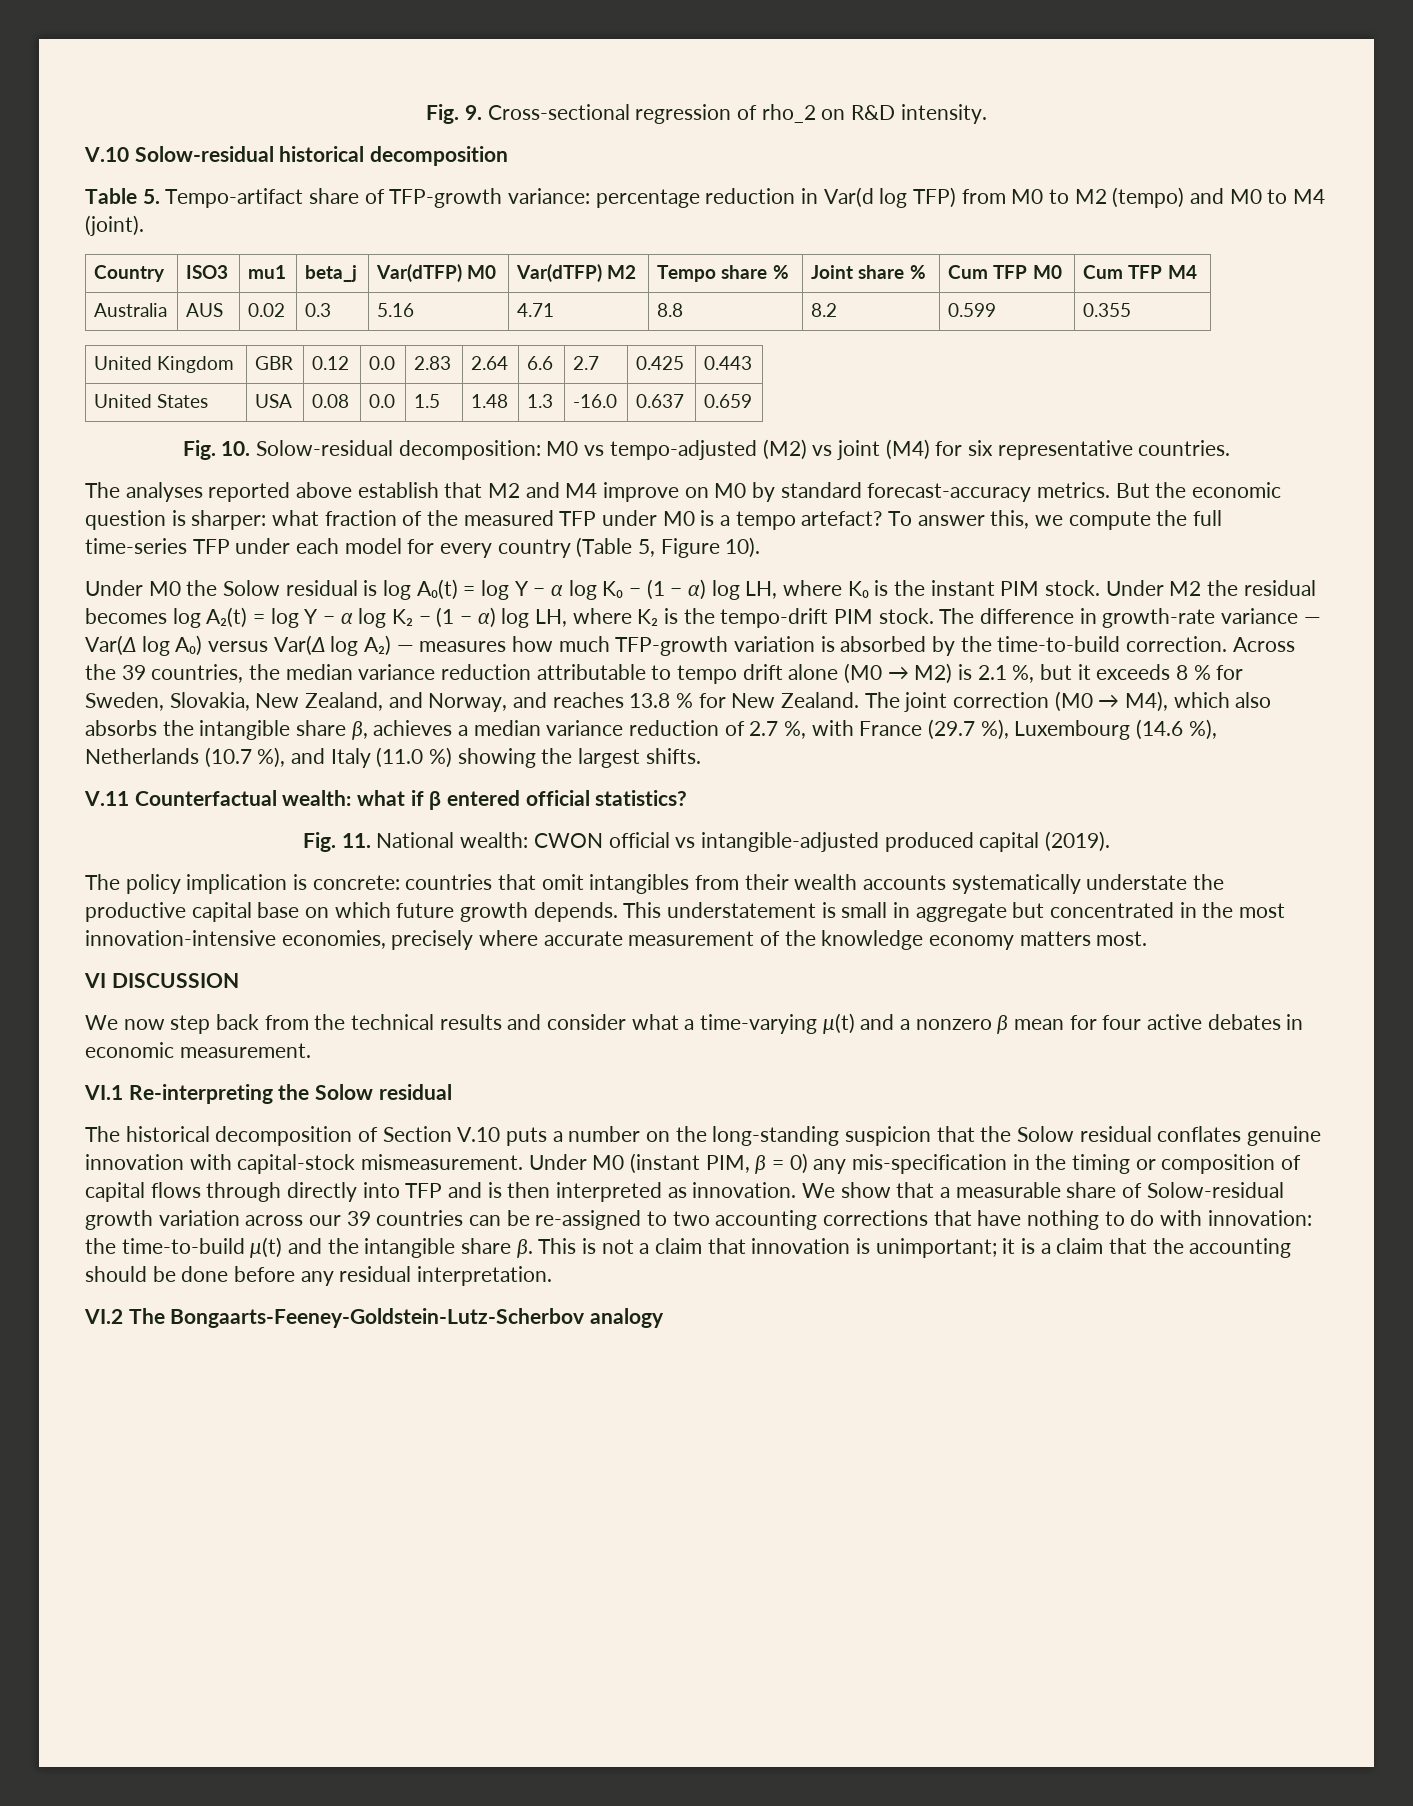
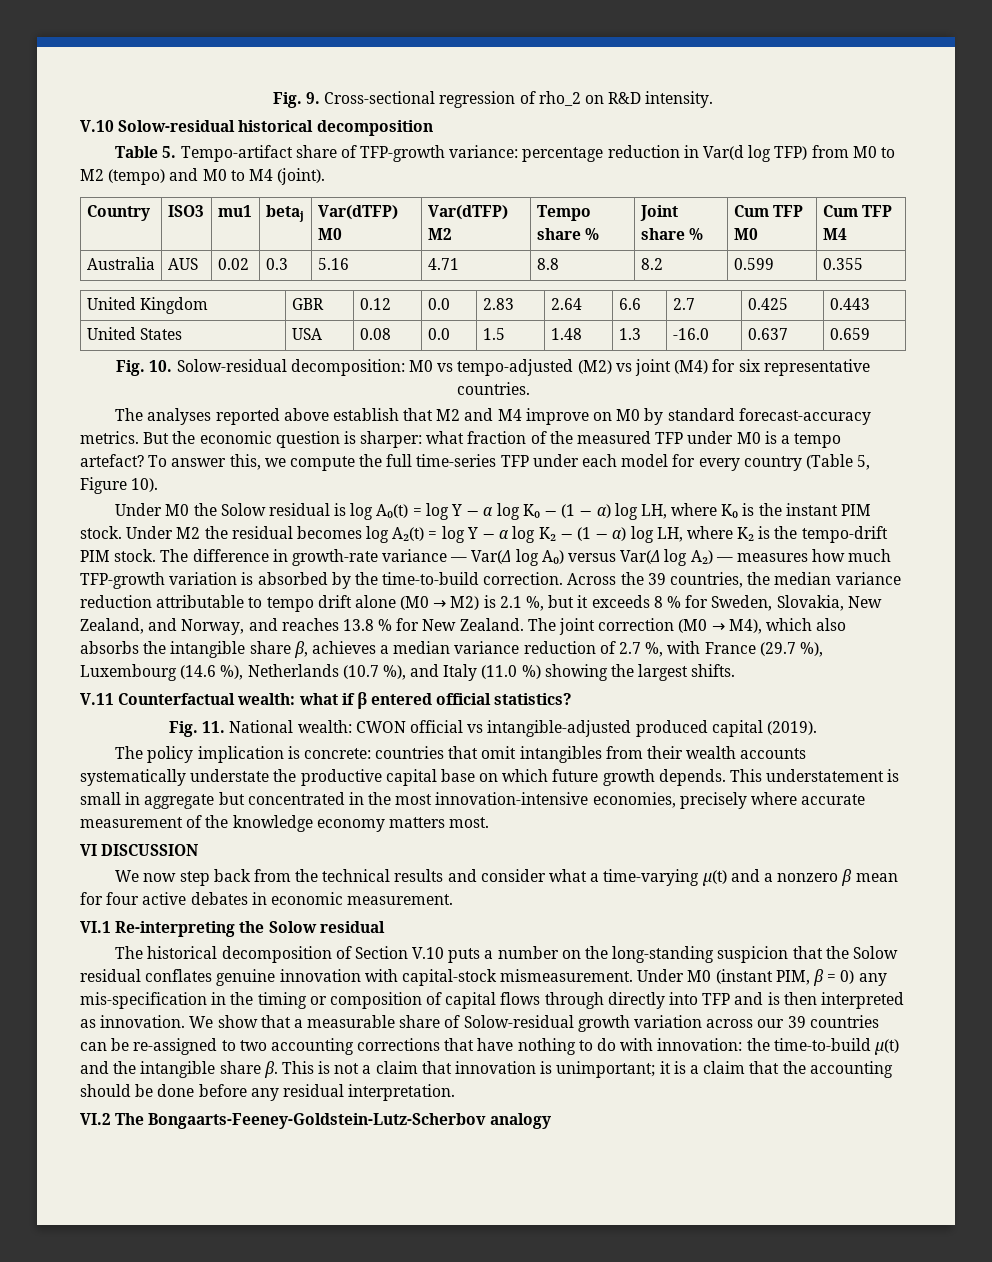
- Country | ISO3 | mu1 | beta_j | Var(dTFP) M0 | Var(dTFP) M2 | Tempo share % | Joint share % | Cum TFP M0 | Cum TFP M4
+ Country | ISO3 | mu1 | betaj | Var(dTFP) M0 | Var(dTFP) M2 | Tempo share % | Joint share % | Cum TFP M0 | Cum TFP M4

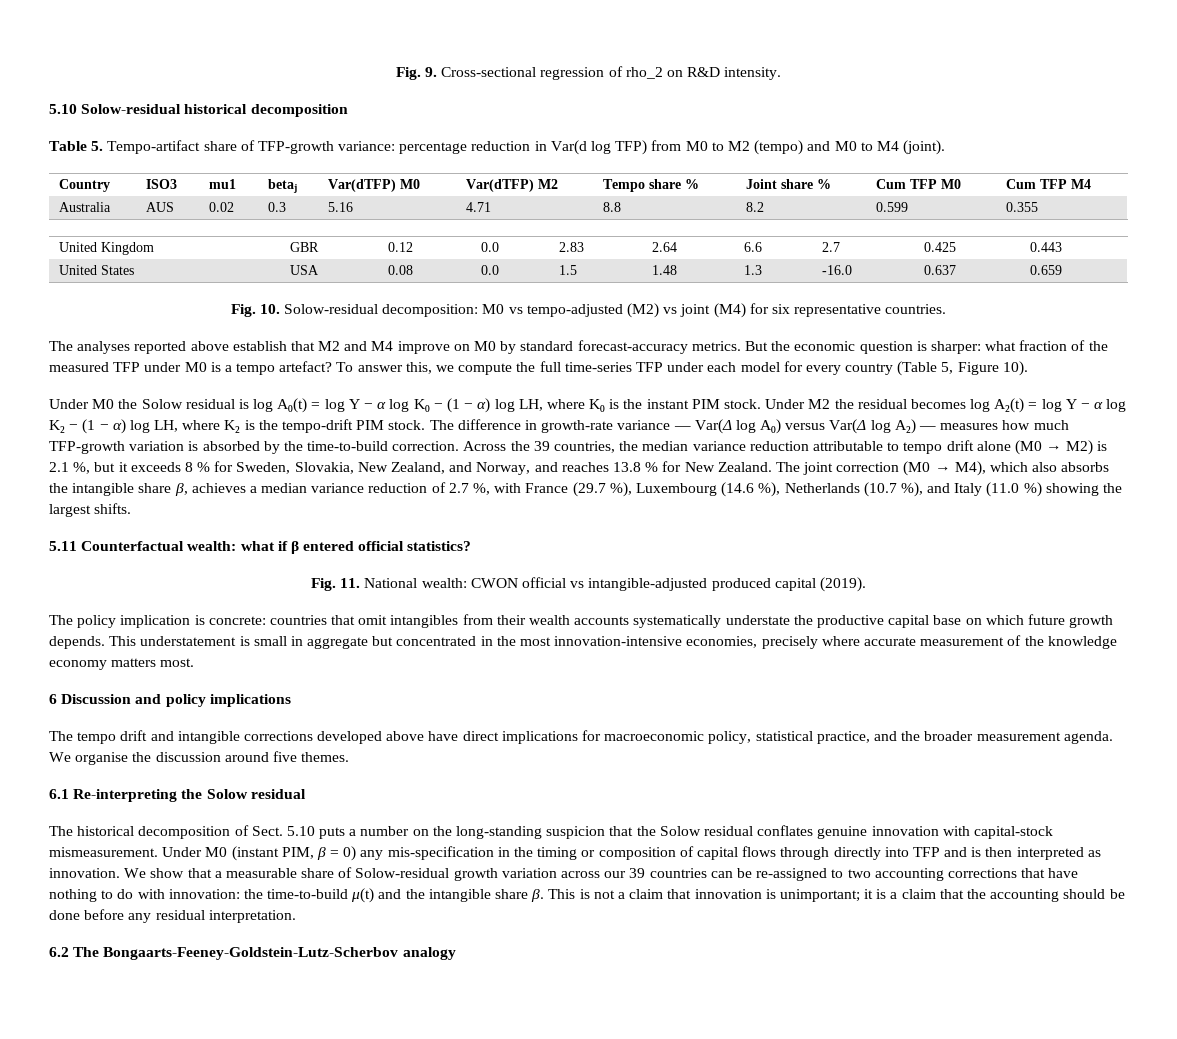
- V.10 Solow-residual historical decomposition
+ 5.10 Solow-residual historical decomposition
- V.11 Counterfactual wealth: what if β entered official statistics?
+ 5.11 Counterfactual wealth: what if β entered official statistics?
- VI DISCUSSION
- We now step back from the technical results and consider what a time-varying μ(t) and a nonzero β mean for four active debates in economic measurement.
- VI.1 Re-interpreting the Solow residual
+ 6 Discussion and policy implications
+ The tempo drift and intangible corrections developed above have direct implications for macroeconomic policy, statistical practice, and the broader measurement agenda. We organise the discussion around five themes.
+ 6.1 Re-interpreting the Solow residual
- The historical decomposition of Section V.10 puts a number on the long-standing suspicion that the Solow residual conflates genuine innovation with capital-stock mismeasurement.
+ The historical decomposition of Sect. 5.10 puts a number on the long-standing suspicion that the Solow residual conflates genuine innovation with capital-stock mismeasurement.
- VI.2 The Bongaarts-Feeney-Goldstein-Lutz-Scherbov analogy
+ 6.2 The Bongaarts-Feeney-Goldstein-Lutz-Scherbov analogy

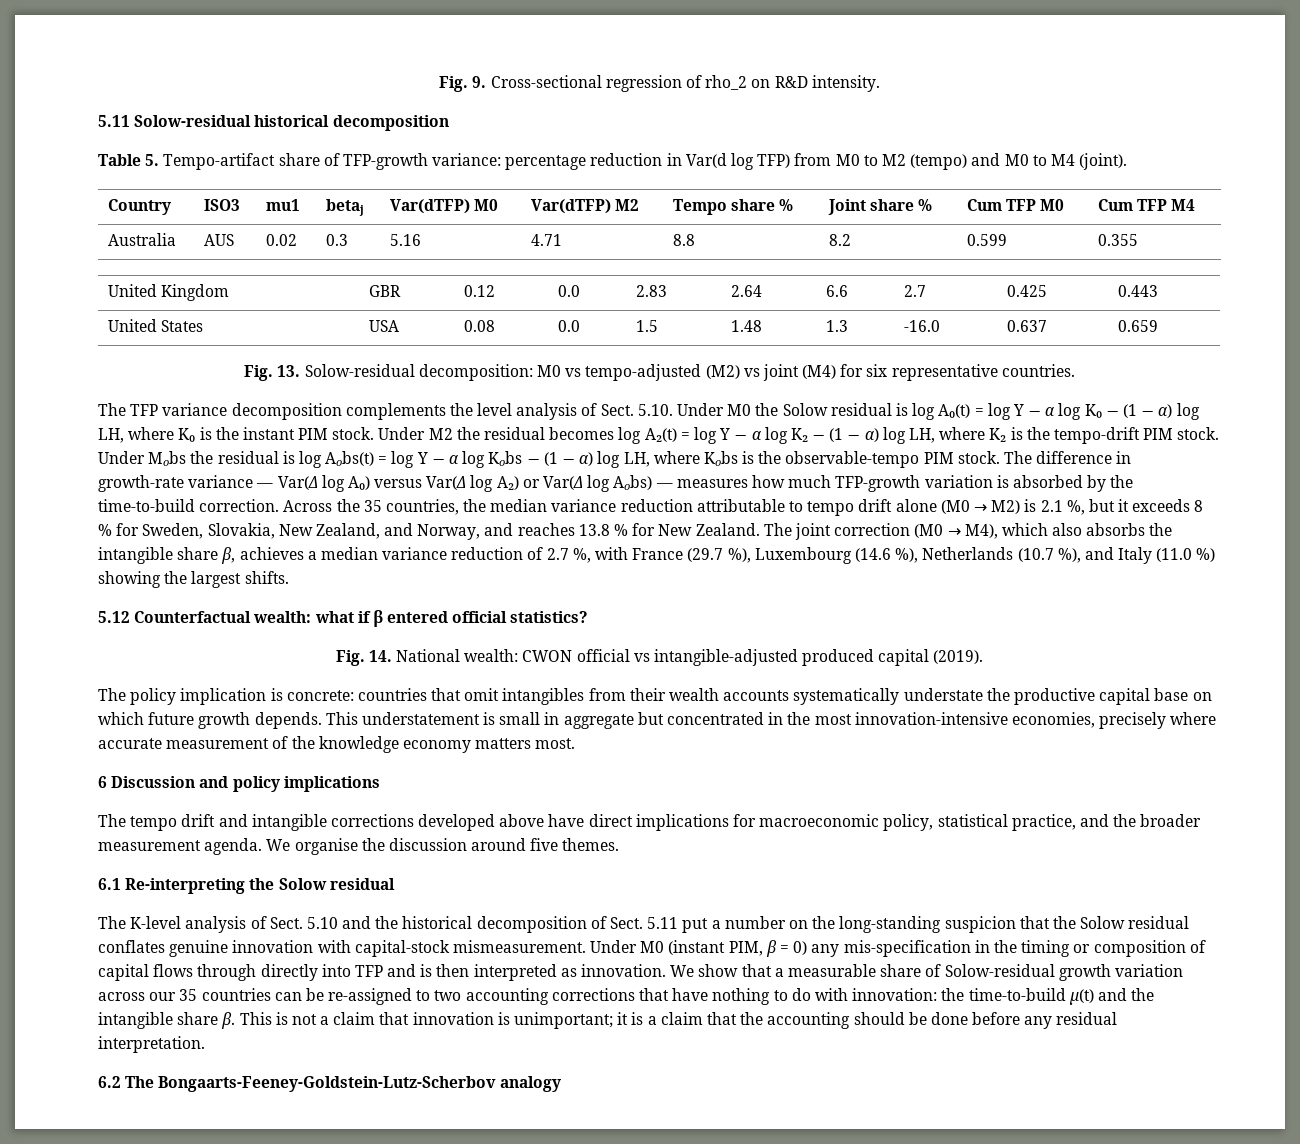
- 5.10 Solow-residual historical decomposition
+ 5.11 Solow-residual historical decomposition
- Fig. 10. Solow-residual decomposition: M0 vs tempo-adjusted (M2) vs joint (M4) for six representative countries.
+ Fig. 13. Solow-residual decomposition: M0 vs tempo-adjusted (M2) vs joint (M4) for six representative countries.
- The analyses reported above establish that M2 and M4 improve on M0 by standard forecast-accuracy metrics. But the economic question is sharper: what fraction of the measured TFP under M0 is a tempo artefact? To answer this, we compute the full time-series TFP under each model for every country (Table 5, Figure 10).
- Under M0 the Solow residual is log A₀(t) = log Y − α log K₀ − (1 − α) log LH, where K₀ is the instant PIM stock.
+ The TFP variance decomposition complements the level analysis of Sect. 5.10. Under M0 the Solow residual is log A₀(t) = log Y − α log K₀ − (1 − α) log LH, where K₀ is the instant PIM stock.
+ Under Mobs the residual is log Aobs(t) = log Y − α log Kobs − (1 − α) log LH, where Kobs is the observable-tempo PIM stock.
- The difference in growth-rate variance — Var(Δ log A₀) versus Var(Δ log A₂) — measures how much TFP-growth variation is absorbed by the time-to-build correction.
+ The difference in growth-rate variance — Var(Δ log A₀) versus Var(Δ log A₂) or Var(Δ log Aobs) — measures how much TFP-growth variation is absorbed by the time-to-build correction.
- Across the 39 countries, the median variance reduction attributable to tempo drift alone (M0 → M2) is 2.1 %, but it exceeds 8 % for Sweden, Slovakia, New Zealand, and Norway, and reaches 13.8 % for New Zealand.
+ Across the 35 countries, the median variance reduction attributable to tempo drift alone (M0 → M2) is 2.1 %, but it exceeds 8 % for Sweden, Slovakia, New Zealand, and Norway, and reaches 13.8 % for New Zealand.
- 5.11 Counterfactual wealth: what if β entered official statistics?
+ 5.12 Counterfactual wealth: what if β entered official statistics?
- Fig. 11. National wealth: CWON official vs intangible-adjusted produced capital (2019).
+ Fig. 14. National wealth: CWON official vs intangible-adjusted produced capital (2019).
- The historical decomposition of Sect. 5.10 puts a number on the long-standing suspicion that the Solow residual conflates genuine innovation with capital-stock mismeasurement.
+ The K-level analysis of Sect. 5.10 and the historical decomposition of Sect. 5.11 put a number on the long-standing suspicion that the Solow residual conflates genuine innovation with capital-stock mismeasurement.
- We show that a measurable share of Solow-residual growth variation across our 39 countries can be re-assigned to two accounting corrections that have nothing to do with innovation: the time-to-build μ(t) and the intangible share β.
+ We show that a measurable share of Solow-residual growth variation across our 35 countries can be re-assigned to two accounting corrections that have nothing to do with innovation: the time-to-build μ(t) and the intangible share β.

